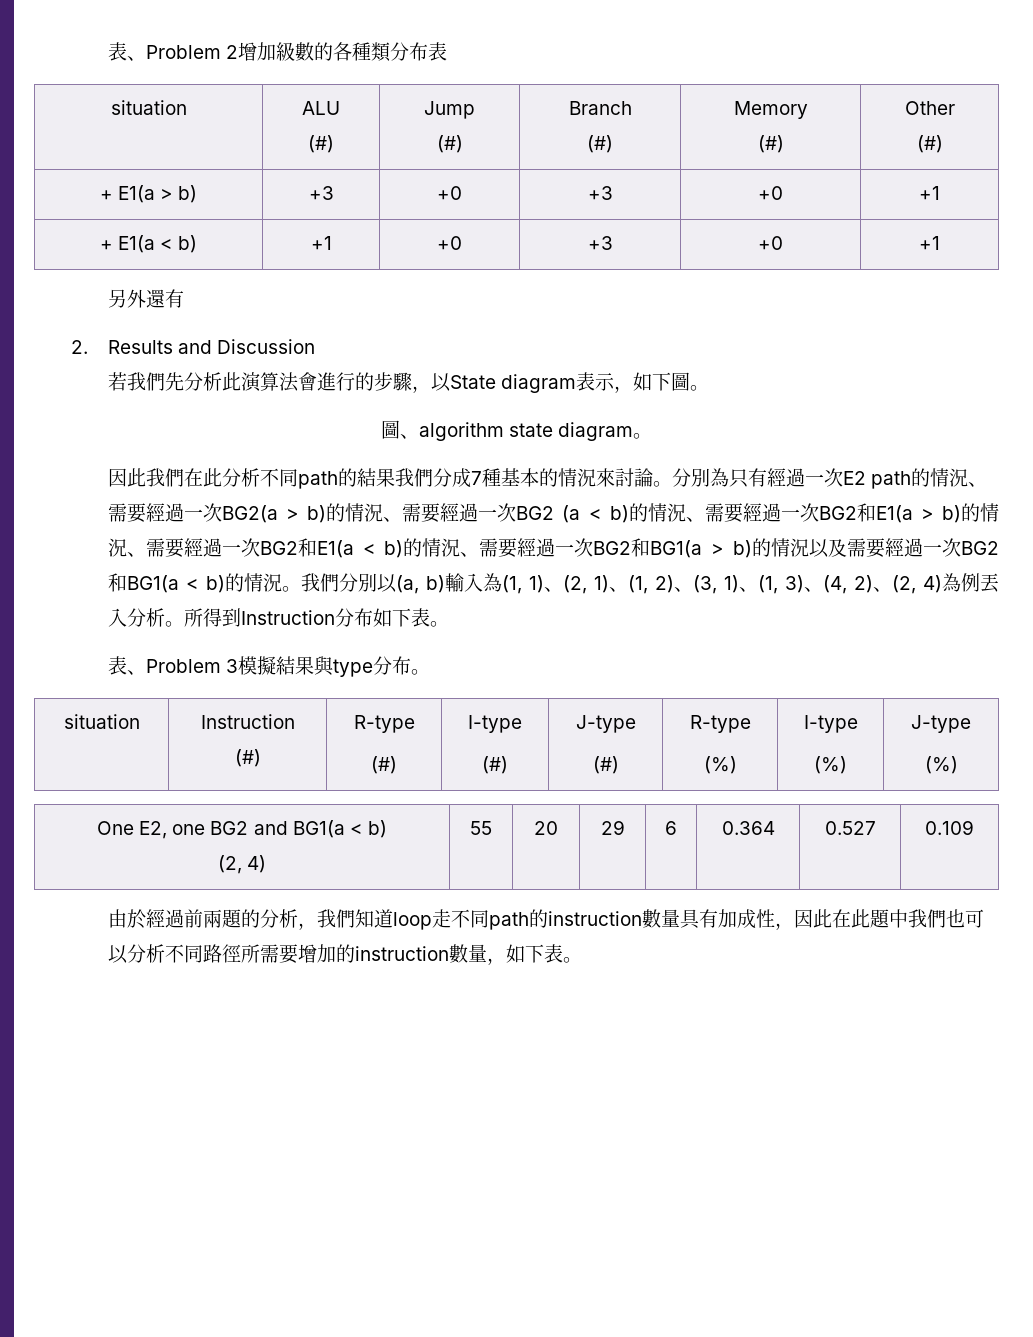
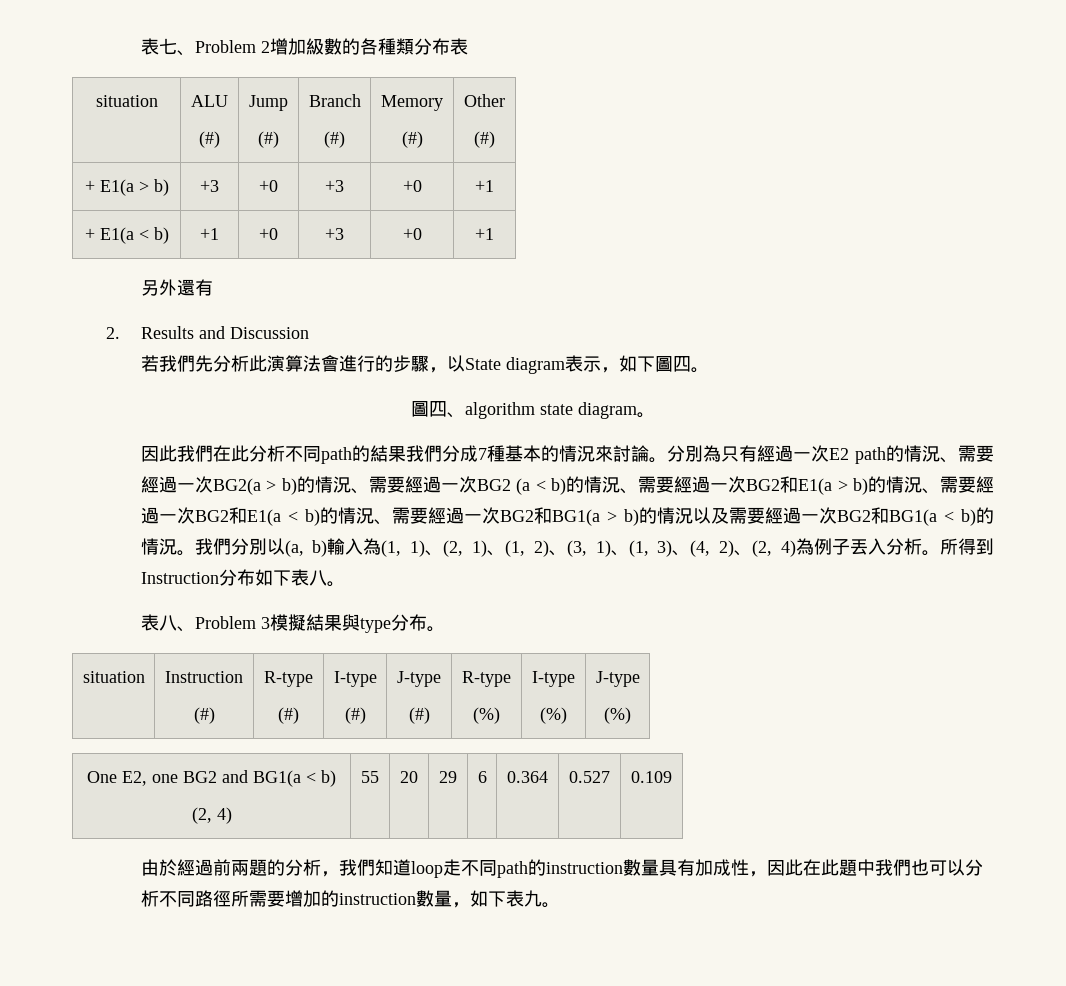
- 表、Problem 2增加級數的各種類分布表
+ 表七、Problem 2增加級數的各種類分布表
- 若我們先分析此演算法會進行的步驟，以State diagram表示，如下圖。
+ 若我們先分析此演算法會進行的步驟，以State diagram表示，如下圖四。
- 圖、algorithm state diagram。
+ 圖四、algorithm state diagram。
- 我們分別以(a, b)輸入為(1, 1)、(2, 1)、(1, 2)、(3, 1)、(1, 3)、(4, 2)、(2, 4)為例丟入分析。
+ 我們分別以(a, b)輸入為(1, 1)、(2, 1)、(1, 2)、(3, 1)、(1, 3)、(4, 2)、(2, 4)為例子丟入分析。
- 所得到Instruction分布如下表。
+ 所得到Instruction分布如下表八。
- 表、Problem 3模擬結果與type分布。
+ 表八、Problem 3模擬結果與type分布。
- 由於經過前兩題的分析，我們知道loop走不同path的instruction數量具有加成性，因此在此題中我們也可以分析不同路徑所需要增加的instruction數量，如下表。
+ 由於經過前兩題的分析，我們知道loop走不同path的instruction數量具有加成性，因此在此題中我們也可以分析不同路徑所需要增加的instruction數量，如下表九。

